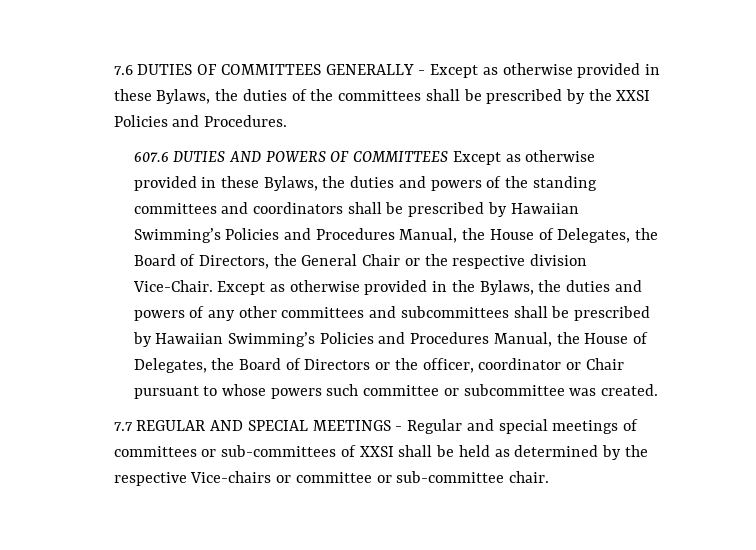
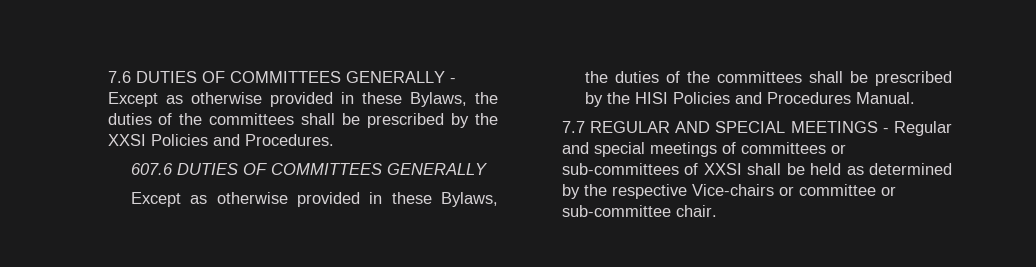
- 607.6 DUTIES AND POWERS OF COMMITTEES Except as otherwise provided in these Bylaws, the duties and powers of the standing committees and coordinators shall be prescribed by Hawaiian Swimming’s Policies and Procedures Manual, the House of Delegates, the Board of Directors, the General Chair or the respective division Vice-Chair. Except as otherwise provided in the Bylaws, the duties and powers of any other committees and subcommittees shall be prescribed by Hawaiian Swimming’s Policies and Procedures Manual, the House of Delegates, the Board of Directors or the officer, coordinator or Chair pursuant to whose powers such committee or subcommittee was created.
+ 607.6 DUTIES OF COMMITTEES GENERALLY
+ Except as otherwise provided in these Bylaws, the duties of the committees shall be prescribed by the HISI Policies and Procedures Manual.

